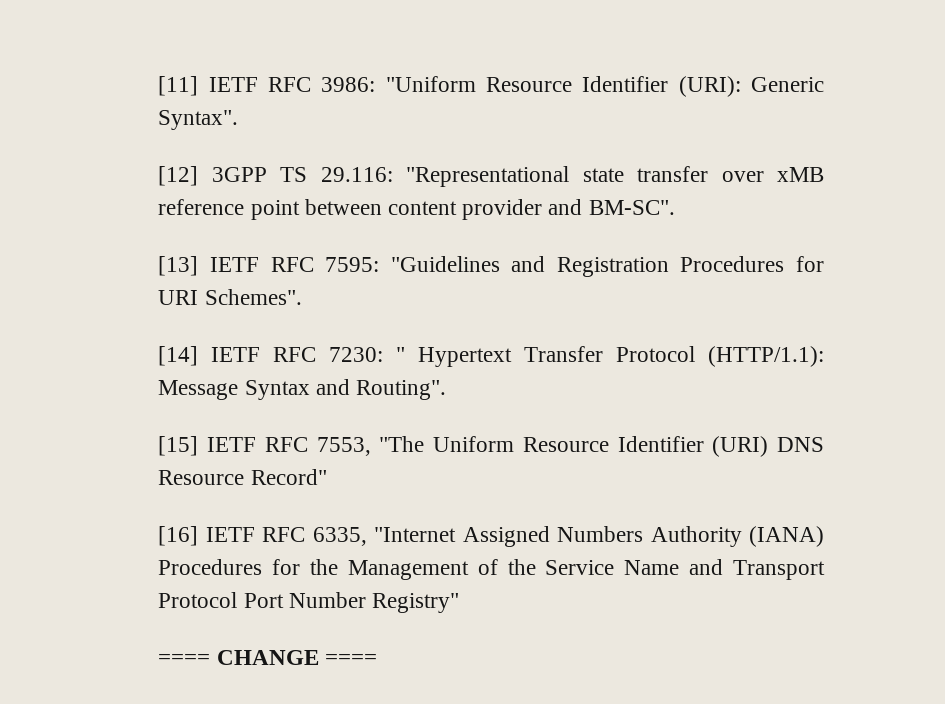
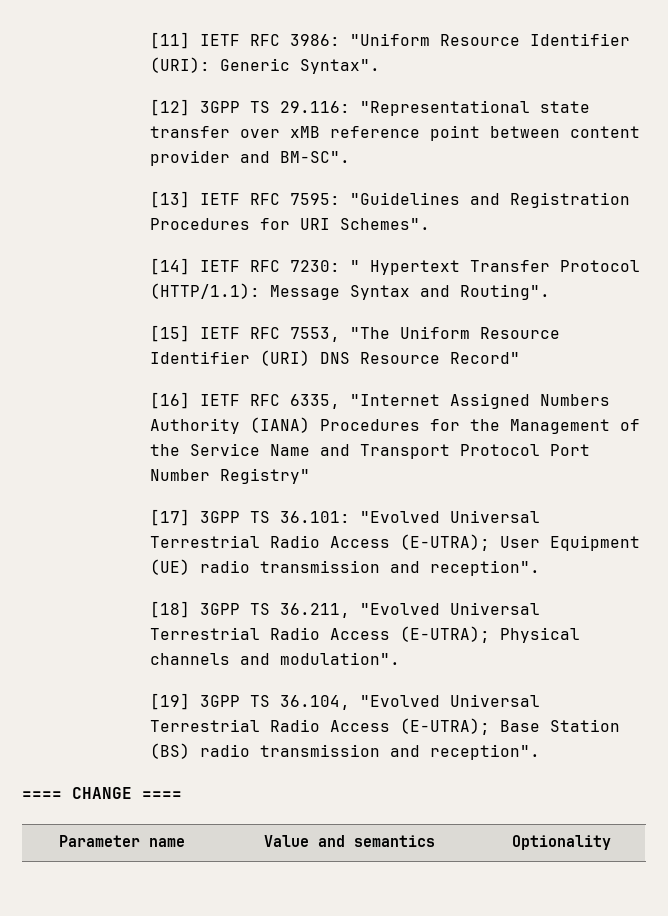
+ [17] 3GPP TS 36.101: "Evolved Universal Terrestrial Radio Access (E-UTRA); User Equipment (UE) radio transmission and reception".
+ [18] 3GPP TS 36.211, "Evolved Universal Terrestrial Radio Access (E-UTRA); Physical channels and modulation".
+ [19] 3GPP TS 36.104, "Evolved Universal Terrestrial Radio Access (E-UTRA); Base Station (BS) radio transmission and reception".
  ==== CHANGE ====
+ Parameter name | Value and semantics | Optionality

